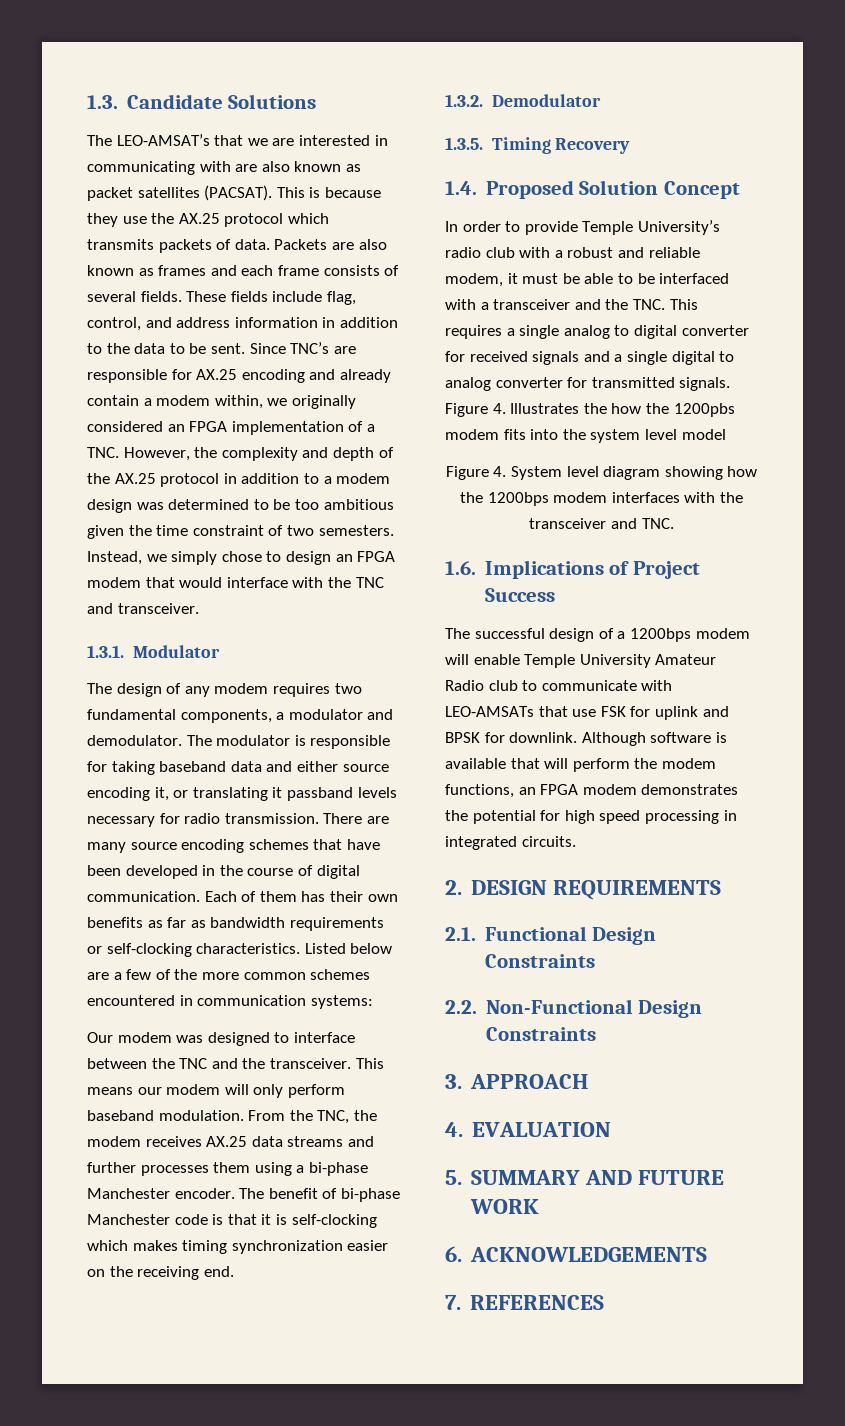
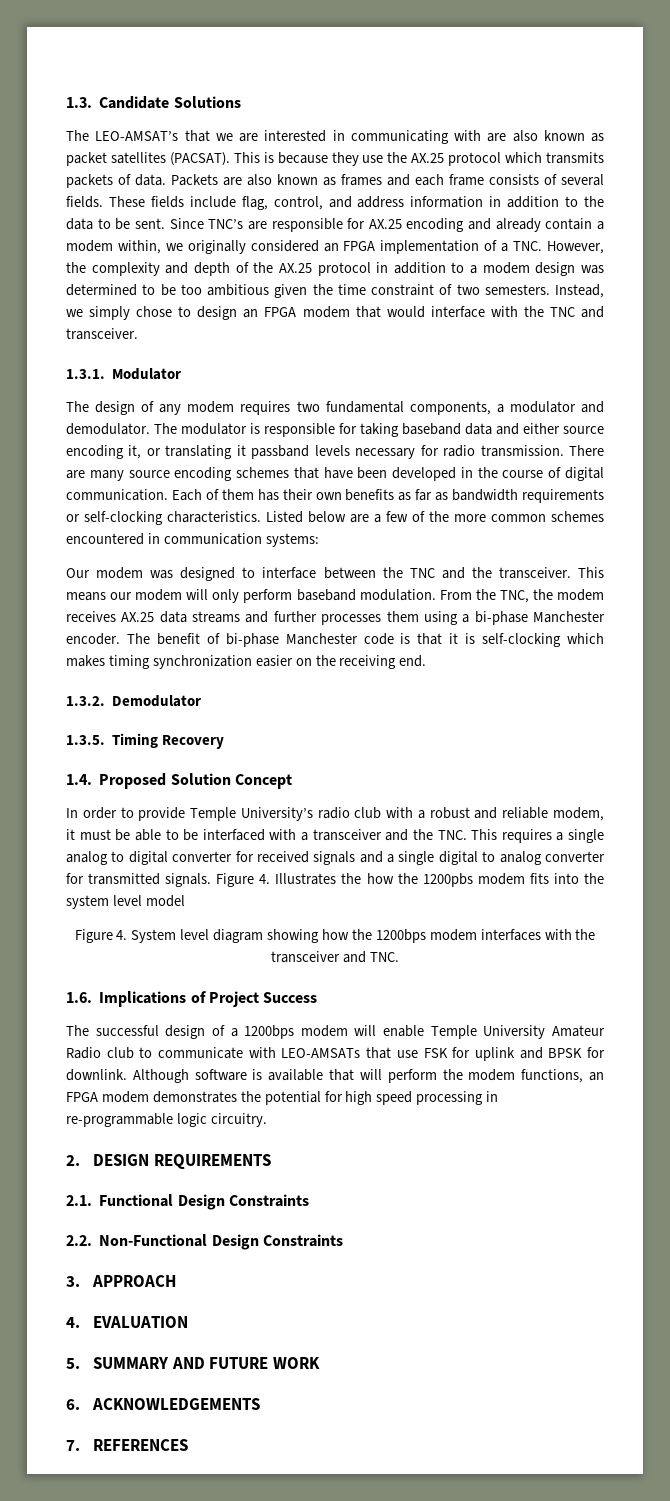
- Although software is available that will perform the modem functions, an FPGA modem demonstrates the potential for high speed processing in integrated circuits.
+ Although software is available that will perform the modem functions, an FPGA modem demonstrates the potential for high speed processing in re-programmable logic circuitry.

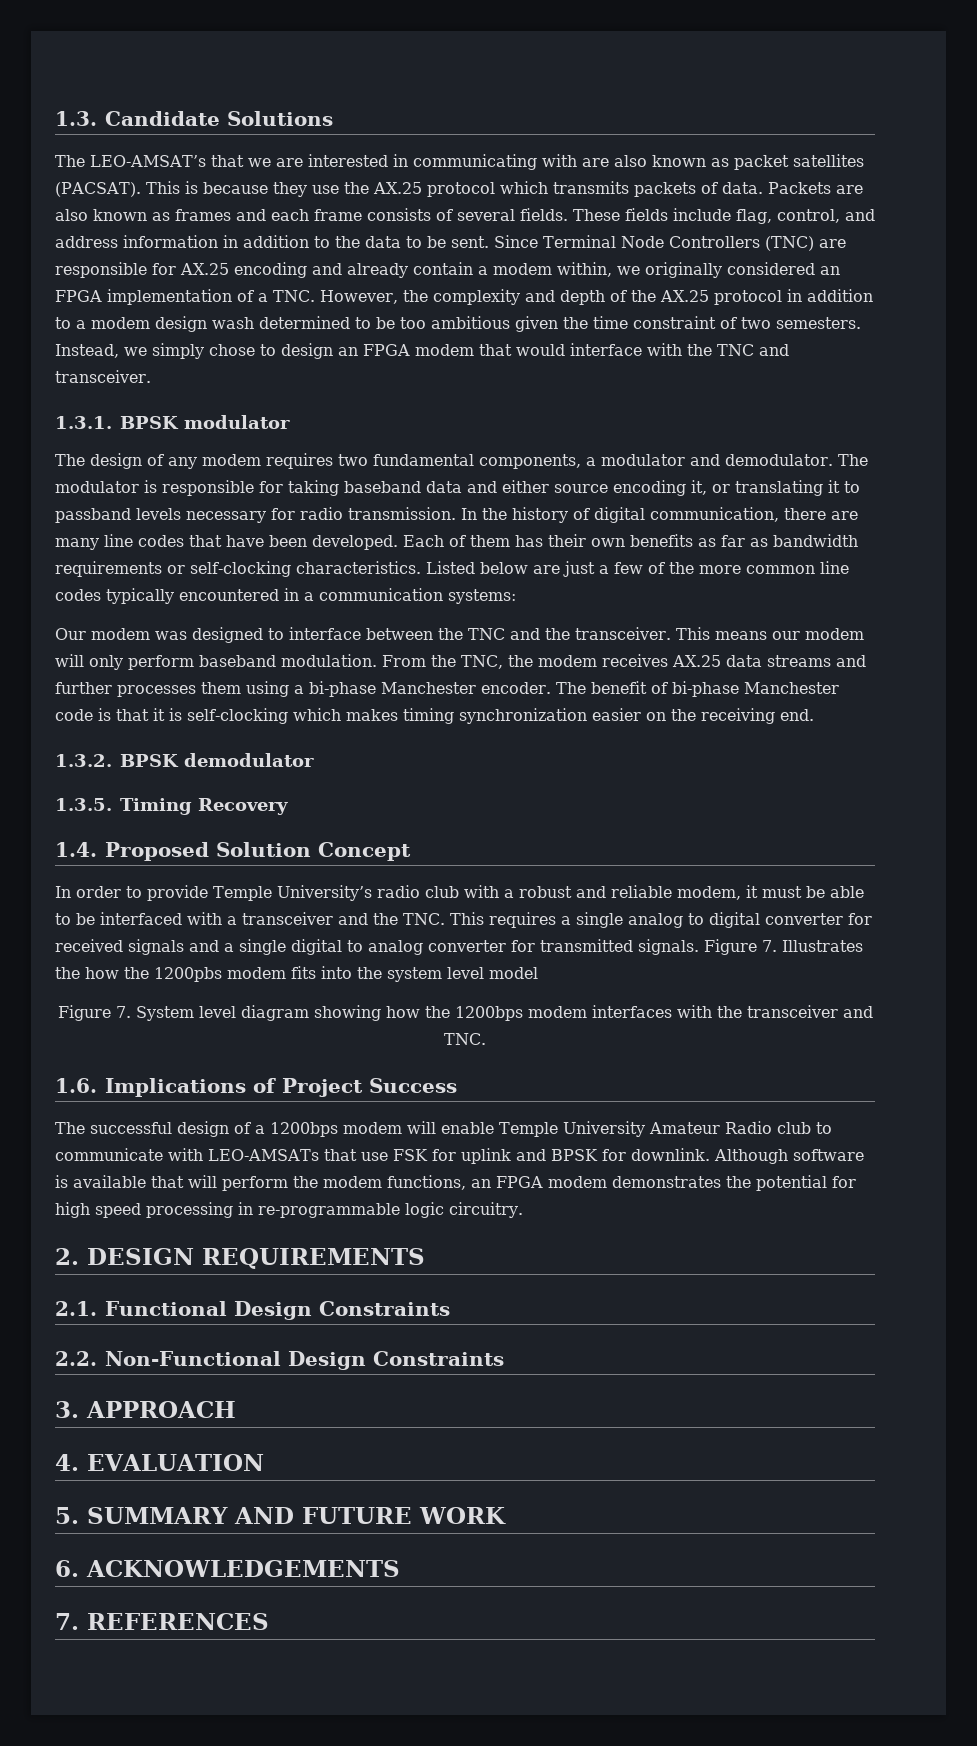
- Since TNC’s are responsible for AX.25 encoding and already contain a modem within, we originally considered an FPGA implementation of a TNC. However, the complexity and depth of the AX.25 protocol in addition to a modem design was determined to be too ambitious given the time constraint of two semesters.
+ Since Terminal Node Controllers (TNC) are responsible for AX.25 encoding and already contain a modem within, we originally considered an FPGA implementation of a TNC. However, the complexity and depth of the AX.25 protocol in addition to a modem design wash determined to be too ambitious given the time constraint of two semesters.
- 1.3.1. Modulator
+ 1.3.1. BPSK modulator
- The modulator is responsible for taking baseband data and either source encoding it, or translating it passband levels necessary for radio transmission.
+ The modulator is responsible for taking baseband data and either source encoding it, or translating it to passband levels necessary for radio transmission.
- There are many source encoding schemes that have been developed in the course of digital communication.
+ In the history of digital communication, there are many line codes that have been developed.
- Listed below are a few of the more common schemes encountered in communication systems:
+ Listed below are just a few of the more common line codes typically encountered in a communication systems:
- 1.3.2. Demodulator
+ 1.3.2. BPSK demodulator
- Figure 4. Illustrates the how the 1200pbs modem fits into the system level model
+ Figure 7. Illustrates the how the 1200pbs modem fits into the system level model
- Figure 4. System level diagram showing how the 1200bps modem interfaces with the transceiver and TNC.
+ Figure 7. System level diagram showing how the 1200bps modem interfaces with the transceiver and TNC.

